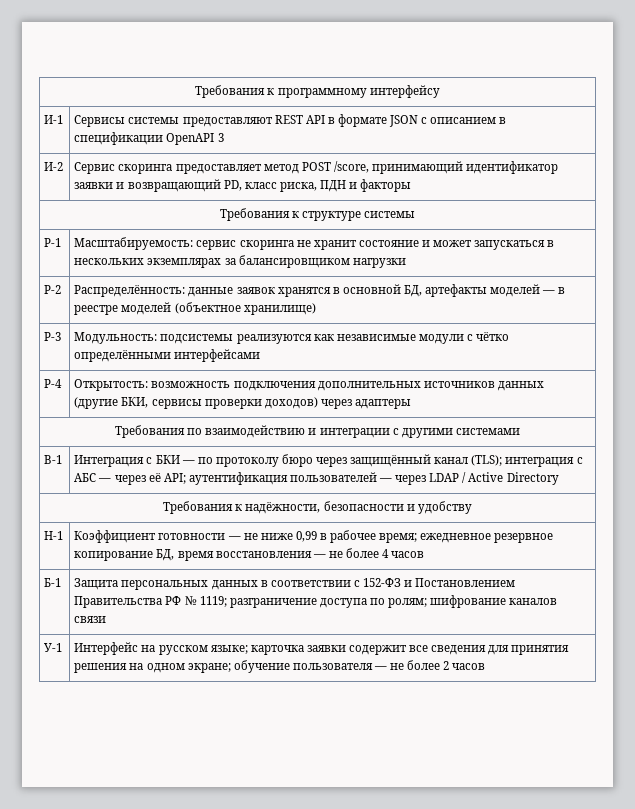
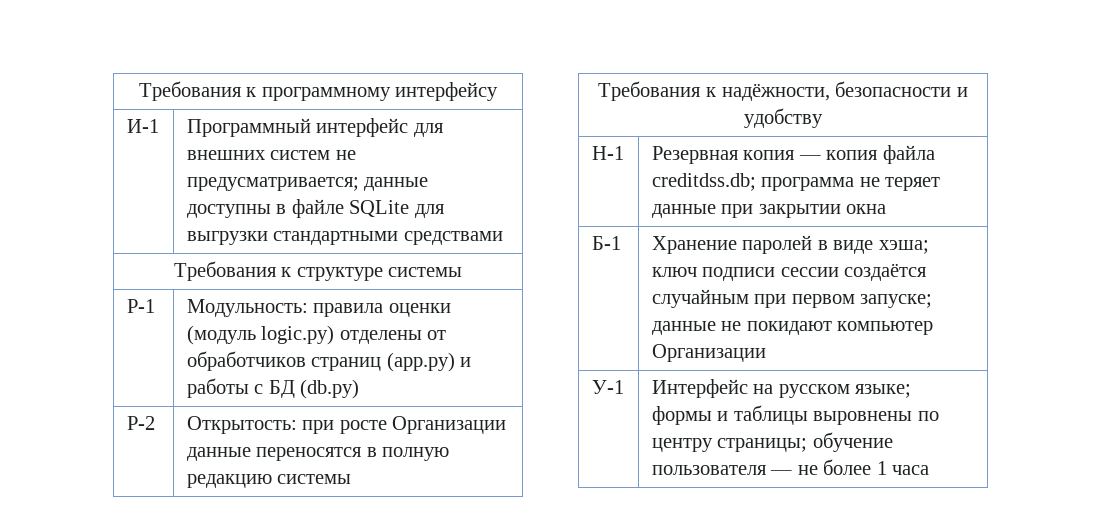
- И-1 | Сервисы системы предоставляют REST API в формате JSON с описанием в спецификации OpenAPI 3
- И-2 | Сервис скоринга предоставляет метод POST /score, принимающий идентификатор заявки и возвращающий PD, класс риска, ПДН и факторы
+ И-1 | Программный интерфейс для внешних систем не предусматривается; данные доступны в файле SQLite для выгрузки стандартными средствами
- Р-1 | Масштабируемость: сервис скоринга не хранит состояние и может запускаться в нескольких экземплярах за балансировщиком нагрузки
- Р-2 | Распределённость: данные заявок хранятся в основной БД, артефакты моделей — в реестре моделей (объектное хранилище)
- Р-3 | Модульность: подсистемы реализуются как независимые модули с чётко определёнными интерфейсами
- Р-4 | Открытость: возможность подключения дополнительных источников данных (другие БКИ, сервисы проверки доходов) через адаптеры
- Требования по взаимодействию и интеграции с другими системами
- В-1 | Интеграция с БКИ — по протоколу бюро через защищённый канал (TLS); интеграция с АБС — через её API; аутентификация пользователей — через LDAP / Active Directory
+ Р-1 | Модульность: правила оценки (модуль logic.py) отделены от обработчиков страниц (app.py) и работы с БД (db.py)
+ Р-2 | Открытость: при росте Организации данные переносятся в полную редакцию системы
- Н-1 | Коэффициент готовности — не ниже 0,99 в рабочее время; ежедневное резервное копирование БД, время восстановления — не более 4 часов
- Б-1 | Защита персональных данных в соответствии с 152-ФЗ и Постановлением Правительства РФ № 1119; разграничение доступа по ролям; шифрование каналов связи
+ Н-1 | Резервная копия — копия файла creditdss.db; программа не теряет данные при закрытии окна
+ Б-1 | Хранение паролей в виде хэша; ключ подписи сессии создаётся случайным при первом запуске; данные не покидают компьютер Организации
- У-1 | Интерфейс на русском языке; карточка заявки содержит все сведения для принятия решения на одном экране; обучение пользователя — не более 2 часов
+ У-1 | Интерфейс на русском языке; формы и таблицы выровнены по центру страницы; обучение пользователя — не более 1 часа

